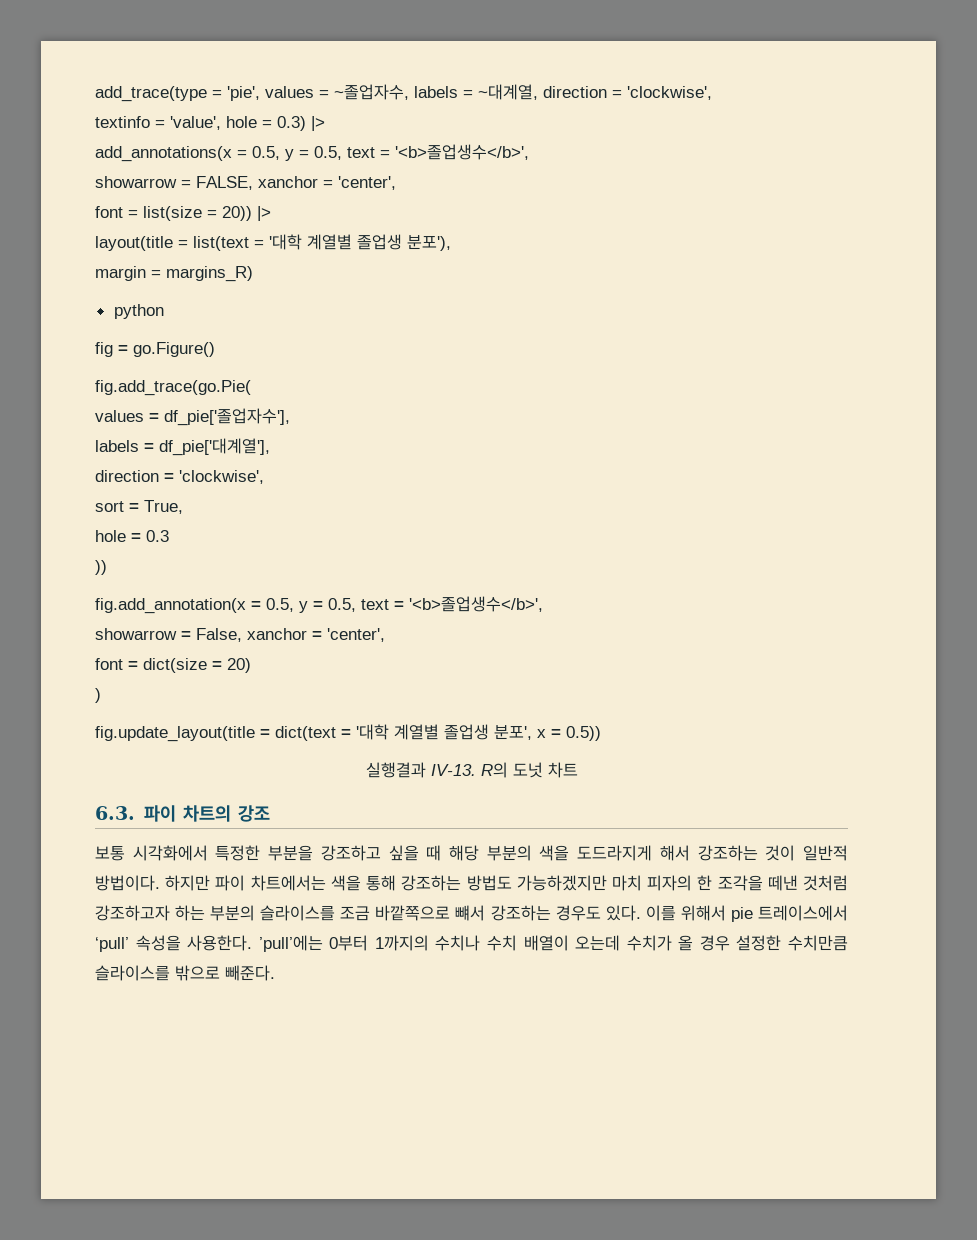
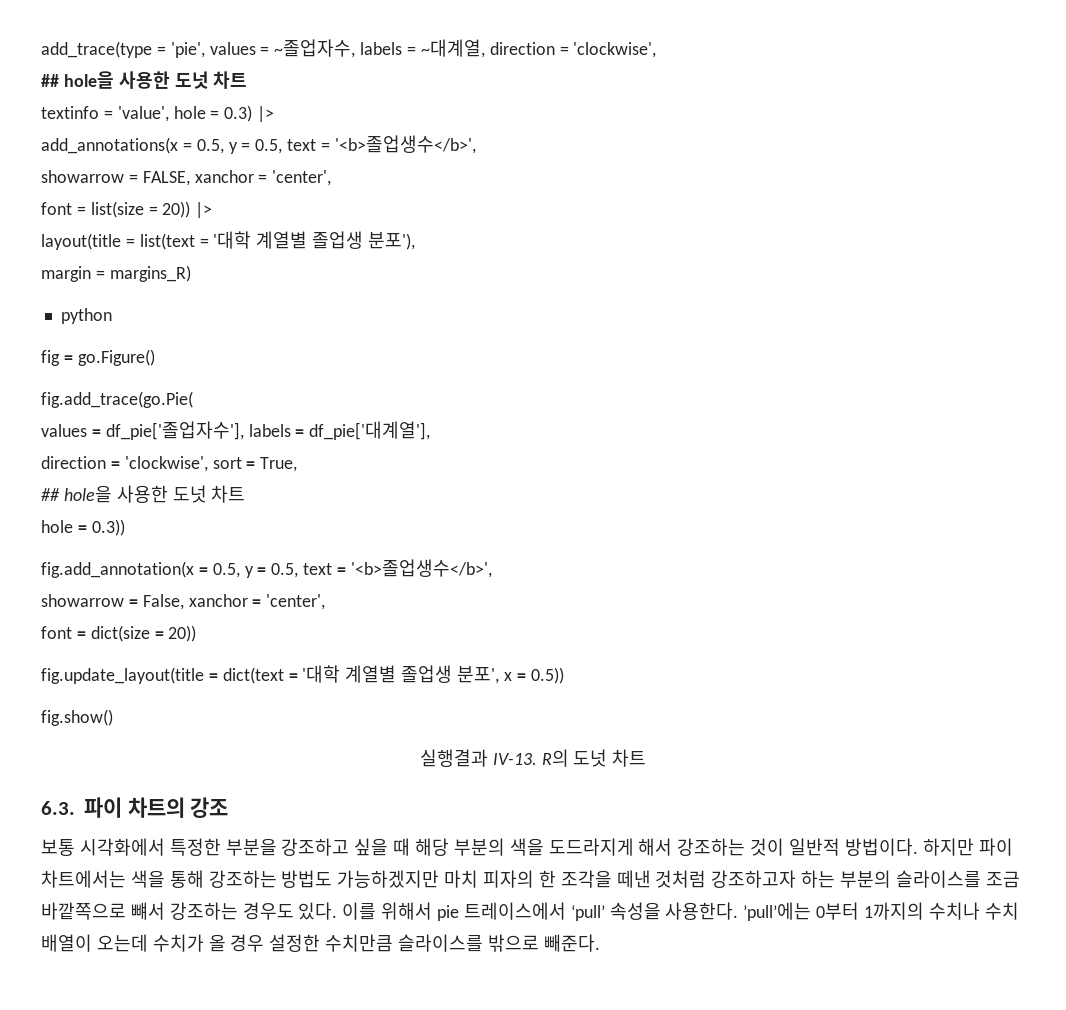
  add_trace(type = 'pie', values = ~졸업자수, labels = ~대계열, direction = 'clockwise',
+ ## hole을 사용한 도넛 차트
- values = df_pie['졸업자수'],
- labels = df_pie['대계열'],
- direction = 'clockwise',
- sort = True,
- hole = 0.3
- ))
+ values = df_pie['졸업자수'], labels = df_pie['대계열'],
+ direction = 'clockwise', sort = True,
+ ## hole을 사용한 도넛 차트
+ hole = 0.3))
- font = dict(size = 20)
- )
+ font = dict(size = 20))
+ fig.show()

